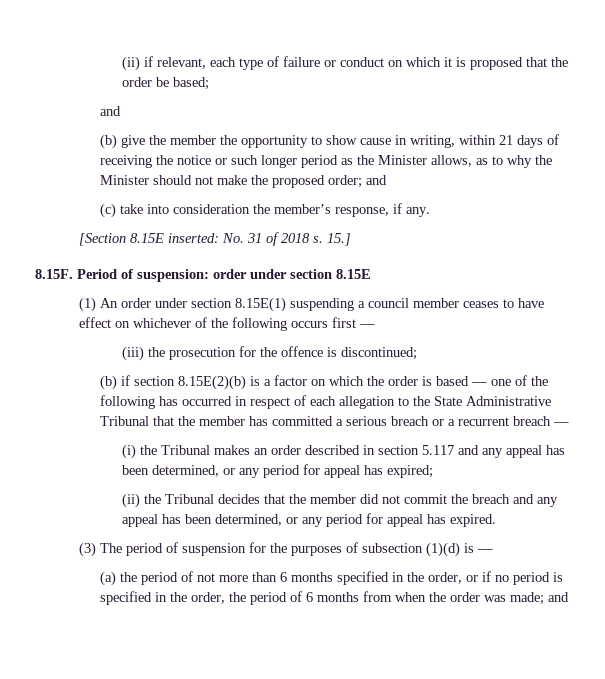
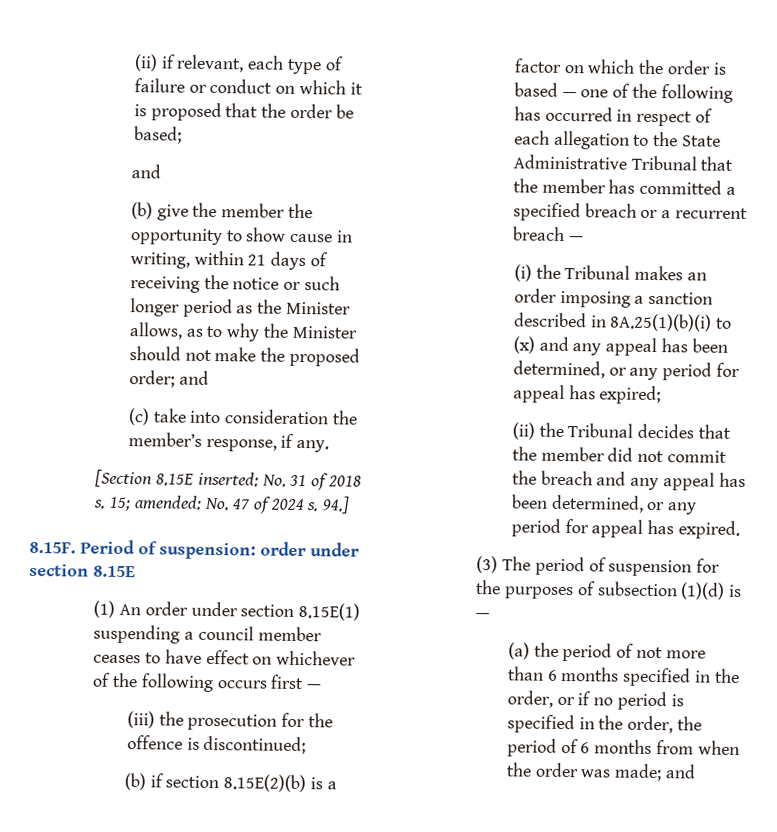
- 15.]
+ 15; amended: No. 47 of 2024 s. 94.]
- (b) if section 8.15E(2)(b) is a factor on which the order is based — one of the following has occurred in respect of each allegation to the State Administrative Tribunal that the member has committed a serious breach or a recurrent breach —
+ (b) if section 8.15E(2)(b) is a factor on which the order is based — one of the following has occurred in respect of each allegation to the State Administrative Tribunal that the member has committed a specified breach or a recurrent breach —
- (i) the Tribunal makes an order described in section 5.117 and any appeal has been determined, or any period for appeal has expired;
+ (i) the Tribunal makes an order imposing a sanction described in 8A.25(1)(b)(i) to (x) and any appeal has been determined, or any period for appeal has expired;

